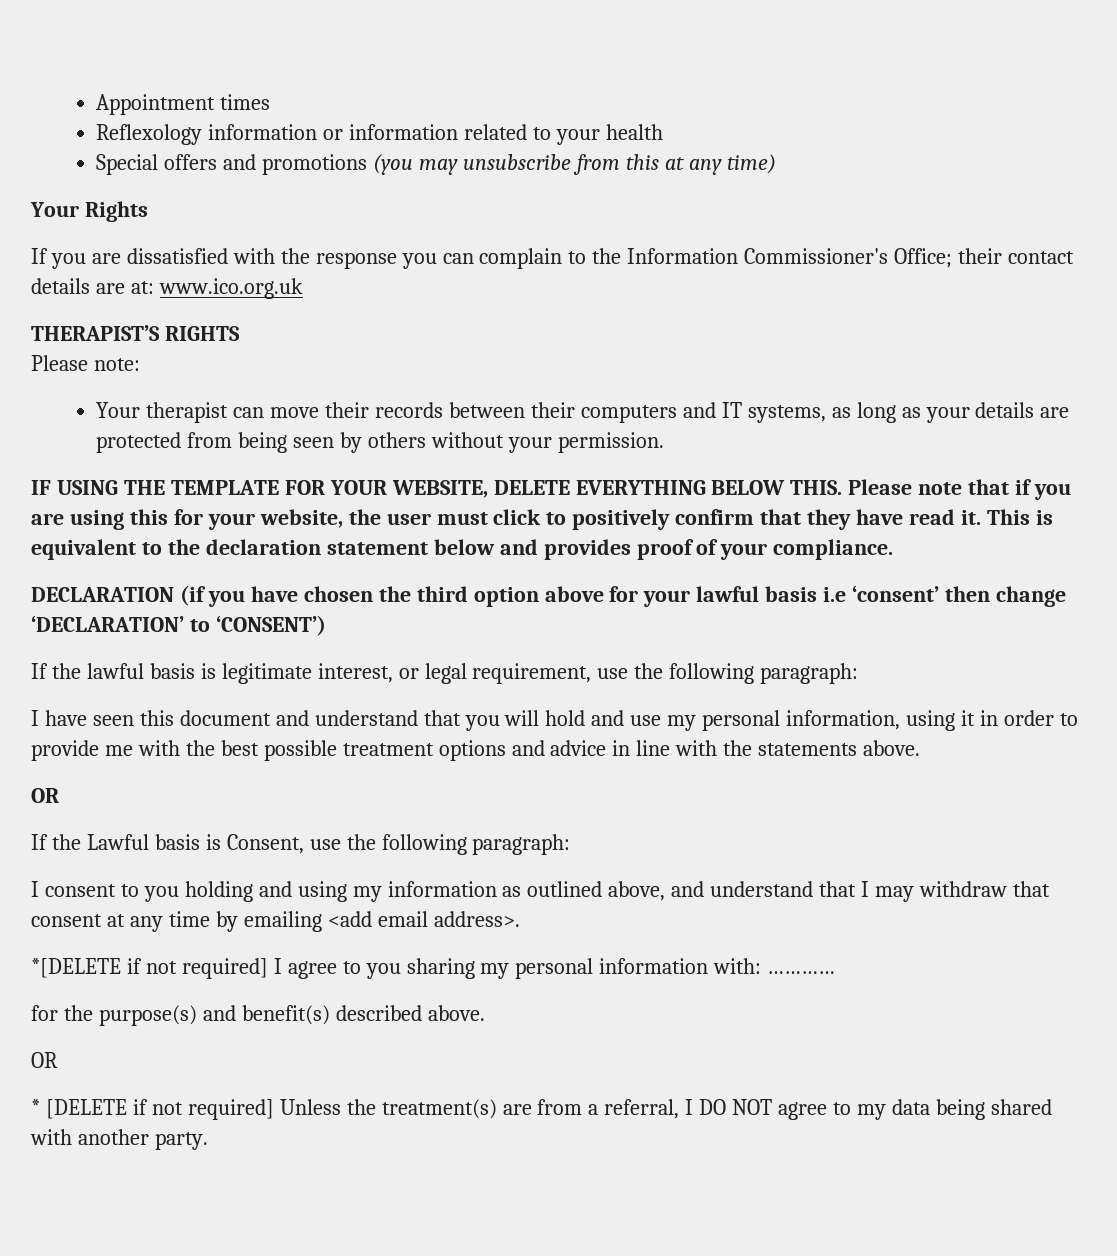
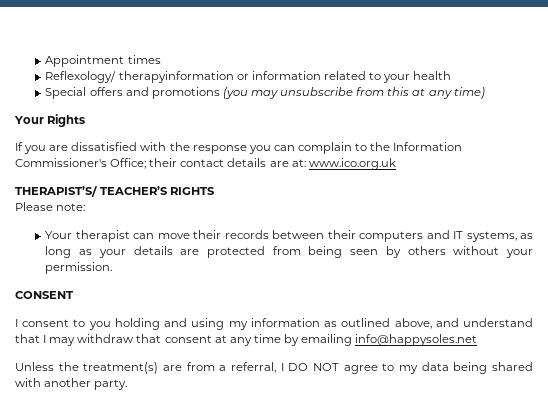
- Reflexology information or information related to your health
+ Reflexology/ therapyinformation or information related to your health
- THERAPIST’S RIGHTS
+ THERAPIST’S/ TEACHER’S RIGHTS
- IF USING THE TEMPLATE FOR YOUR WEBSITE, DELETE EVERYTHING BELOW THIS. Please note that if you are using this for your website, the user must click to positively confirm that they have read it. This is equivalent to the declaration statement below and provides proof of your compliance.
- DECLARATION (if you have chosen the third option above for your lawful basis i.e ‘consent’ then change ‘DECLARATION’ to ‘CONSENT’)
- If the lawful basis is legitimate interest, or legal requirement, use the following paragraph:
- I have seen this document and understand that you will hold and use my personal information, using it in order to provide me with the best possible treatment options and advice in line with the statements above.
- OR
- If the Lawful basis is Consent, use the following paragraph:
+ CONSENT
- I consent to you holding and using my information as outlined above, and understand that I may withdraw that consent at any time by emailing <add email address>.
- *[DELETE if not required] I agree to you sharing my personal information with: …………
- for the purpose(s) and benefit(s) described above.
- OR
- * [DELETE if not required] Unless the treatment(s) are from a referral, I DO NOT agree to my data being shared with another party.
+ I consent to you holding and using my information as outlined above, and understand that I may withdraw that consent at any time by emailing info@happysoles.net
+ Unless the treatment(s) are from a referral, I DO NOT agree to my data being shared with another party.

